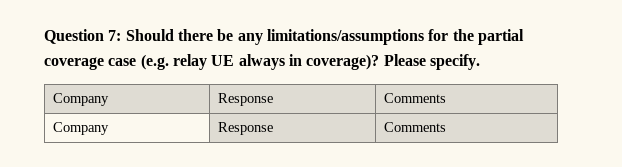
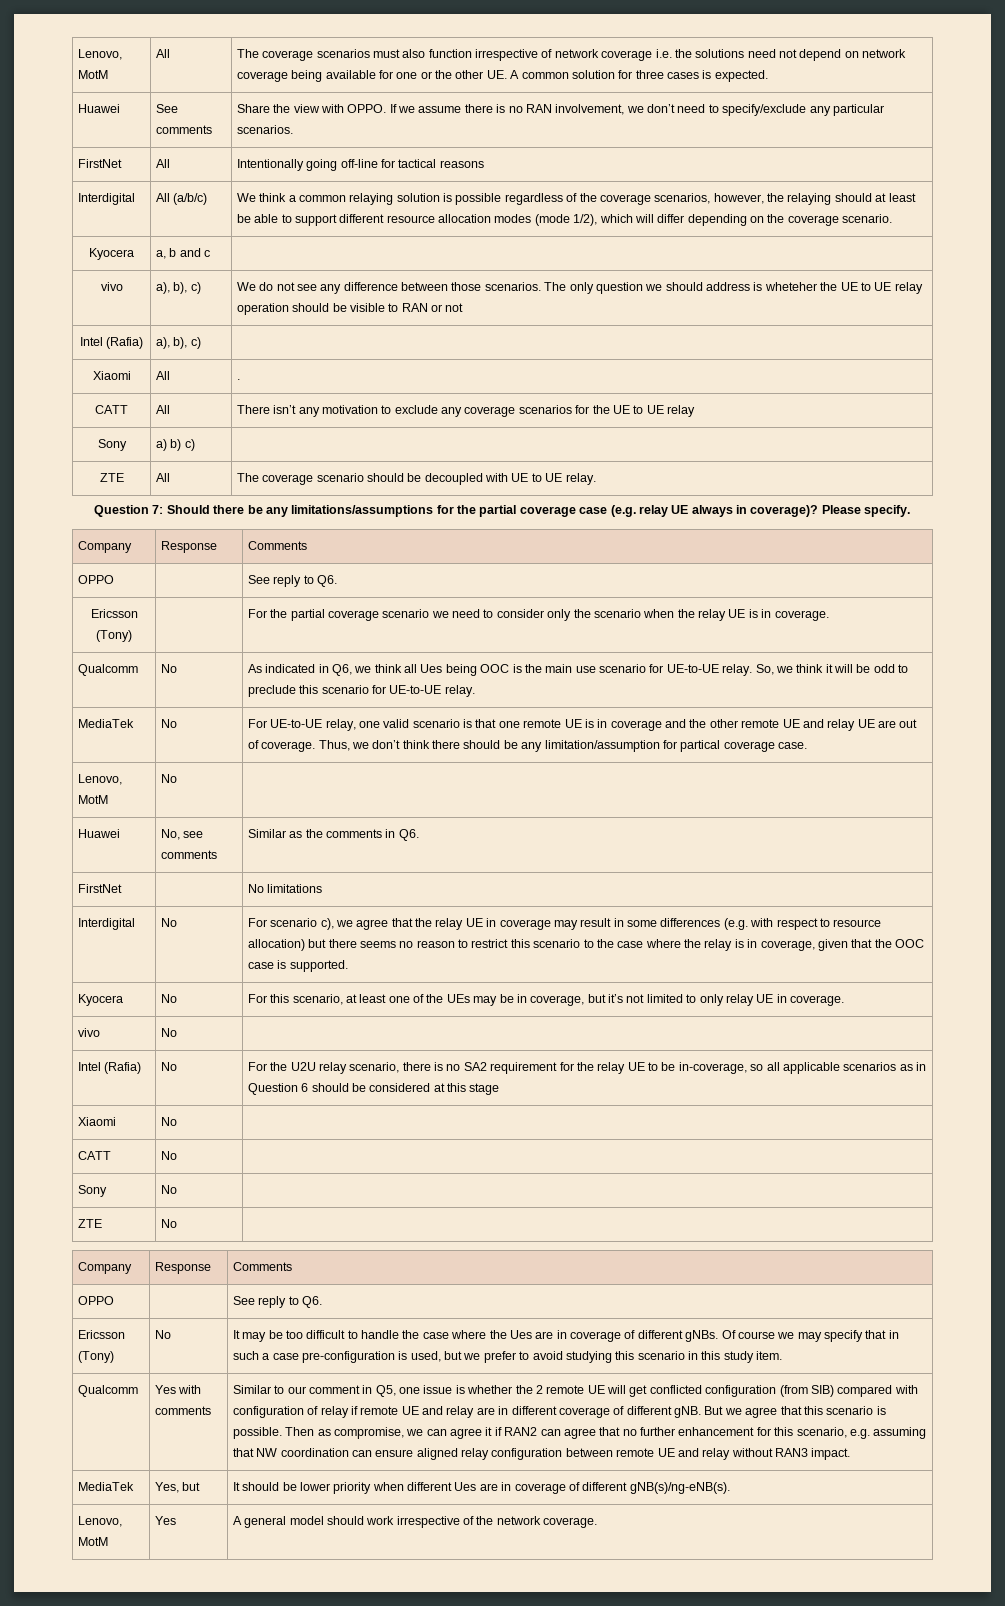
+ Lenovo, MotM | All | The coverage scenarios must also function irrespective of network coverage i.e. the solutions need not depend on network coverage being available for one or the other UE. A common solution for three cases is expected.
+ Huawei | See comments | Share the view with OPPO. If we assume there is no RAN involvement, we don’t need to specify/exclude any particular scenarios.
+ FirstNet | All | Intentionally going off-line for tactical reasons
+ Interdigital | All (a/b/c) | We think a common relaying solution is possible regardless of the coverage scenarios, however, the relaying should at least be able to support different resource allocation modes (mode 1/2), which will differ depending on the coverage scenario.
+ Kyocera | a, b and c |
+ vivo | a), b), c) | We do not see any difference between those scenarios. The only question we should address is wheteher the UE to UE relay operation should be visible to RAN or not
+ Intel (Rafia) | a), b), c) |
+ Xiaomi | All | .
+ CATT | All | There isn’t any motivation to exclude any coverage scenarios for the UE to UE relay
+ Sony | a) b) c) |
+ ZTE | All | The coverage scenario should be decoupled with UE to UE relay.
  Please specify.
  Company | Response | Comments
+ OPPO | | See reply to Q6.
+ Ericsson (Tony) | | For the partial coverage scenario we need to consider only the scenario when the relay UE is in coverage.
+ Qualcomm | No | As indicated in Q6, we think all Ues being OOC is the main use scenario for UE-to-UE relay. So, we think it will be odd to preclude this scenario for UE-to-UE relay.
+ MediaTek | No | For UE-to-UE relay, one valid scenario is that one remote UE is in coverage and the other remote UE and relay UE are out of coverage. Thus, we don’t think there should be any limitation/assumption for partical coverage case.
+ Lenovo, MotM | No |
+ Huawei | No, see comments | Similar as the comments in Q6.
+ FirstNet | | No limitations
+ Interdigital | No | For scenario c), we agree that the relay UE in coverage may result in some differences (e.g. with respect to resource allocation) but there seems no reason to restrict this scenario to the case where the relay is in coverage, given that the OOC case is supported.
+ Kyocera | No | For this scenario, at least one of the UEs may be in coverage, but it’s not limited to only relay UE in coverage.
+ vivo | No |
+ Intel (Rafia) | No | For the U2U relay scenario, there is no SA2 requirement for the relay UE to be in-coverage, so all applicable scenarios as in Question 6 should be considered at this stage
+ Xiaomi | No |
+ CATT | No |
+ Sony | No |
+ ZTE | No |
  Company | Response | Comments
+ OPPO | | See reply to Q6.
+ Ericsson (Tony) | No | It may be too difficult to handle the case where the Ues are in coverage of different gNBs. Of course we may specify that in such a case pre-configuration is used, but we prefer to avoid studying this scenario in this study item.
+ Qualcomm | Yes with comments | Similar to our comment in Q5, one issue is whether the 2 remote UE will get conflicted configuration (from SIB) compared with configuration of relay if remote UE and relay are in different coverage of different gNB. But we agree that this scenario is possible. Then as compromise, we can agree it if RAN2 can agree that no further enhancement for this scenario, e.g. assuming that NW coordination can ensure aligned relay configuration between remote UE and relay without RAN3 impact.
+ MediaTek | Yes, but | It should be lower priority when different Ues are in coverage of different gNB(s)/ng-eNB(s).
+ Lenovo, MotM | Yes | A general model should work irrespective of the network coverage.

